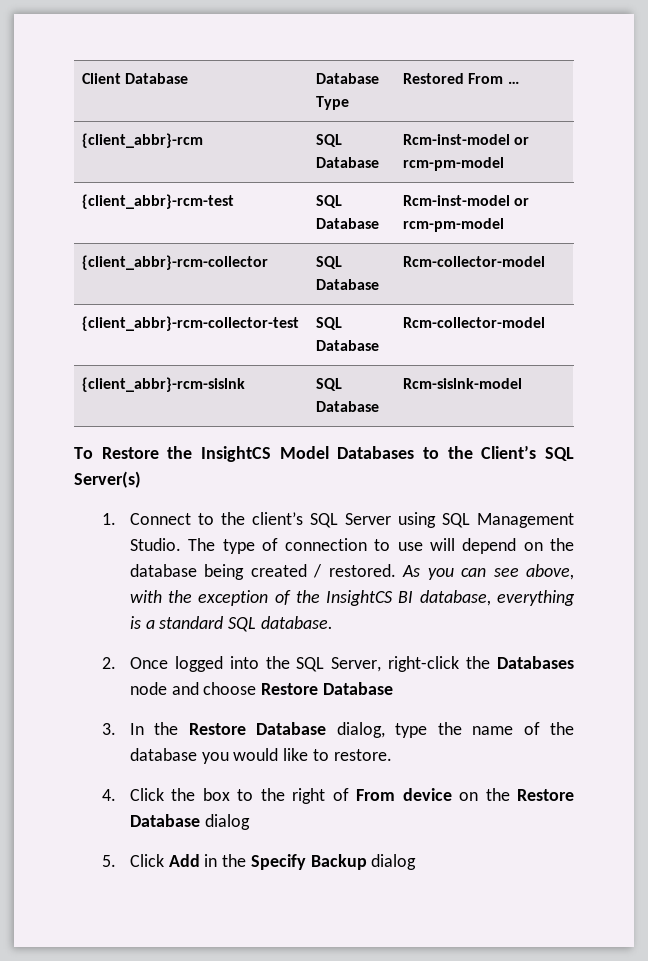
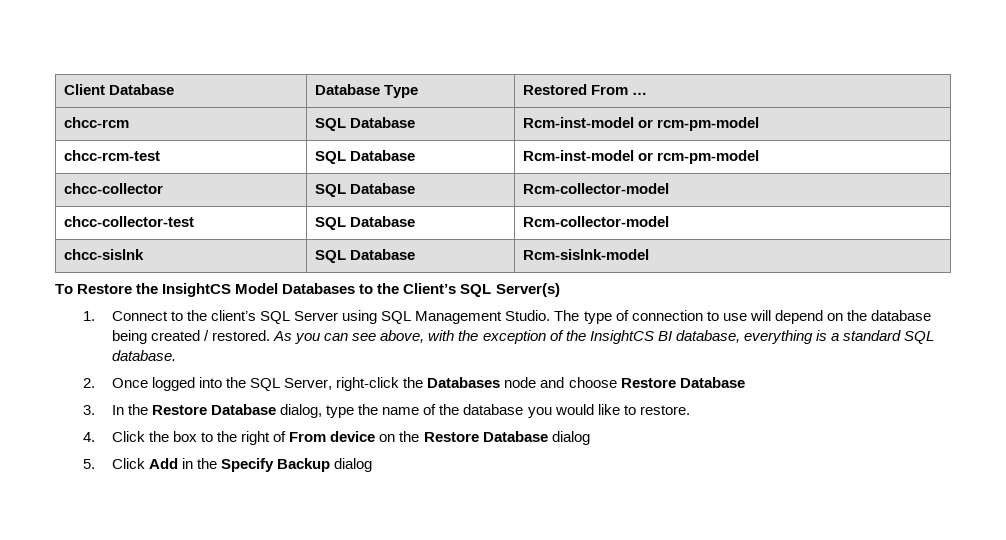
- {client_abbr}-rcm | SQL Database | Rcm-inst-model or rcm-pm-model
- {client_abbr}-rcm-test | SQL Database | Rcm-inst-model or rcm-pm-model
- {client_abbr}-rcm-collector | SQL Database | Rcm-collector-model
- {client_abbr}-rcm-collector-test | SQL Database | Rcm-collector-model
- {client_abbr}-rcm-sislnk | SQL Database | Rcm-sislnk-model
+ chcc-rcm | SQL Database | Rcm-inst-model or rcm-pm-model
+ chcc-rcm-test | SQL Database | Rcm-inst-model or rcm-pm-model
+ chcc-collector | SQL Database | Rcm-collector-model
+ chcc-collector-test | SQL Database | Rcm-collector-model
+ chcc-sislnk | SQL Database | Rcm-sislnk-model

